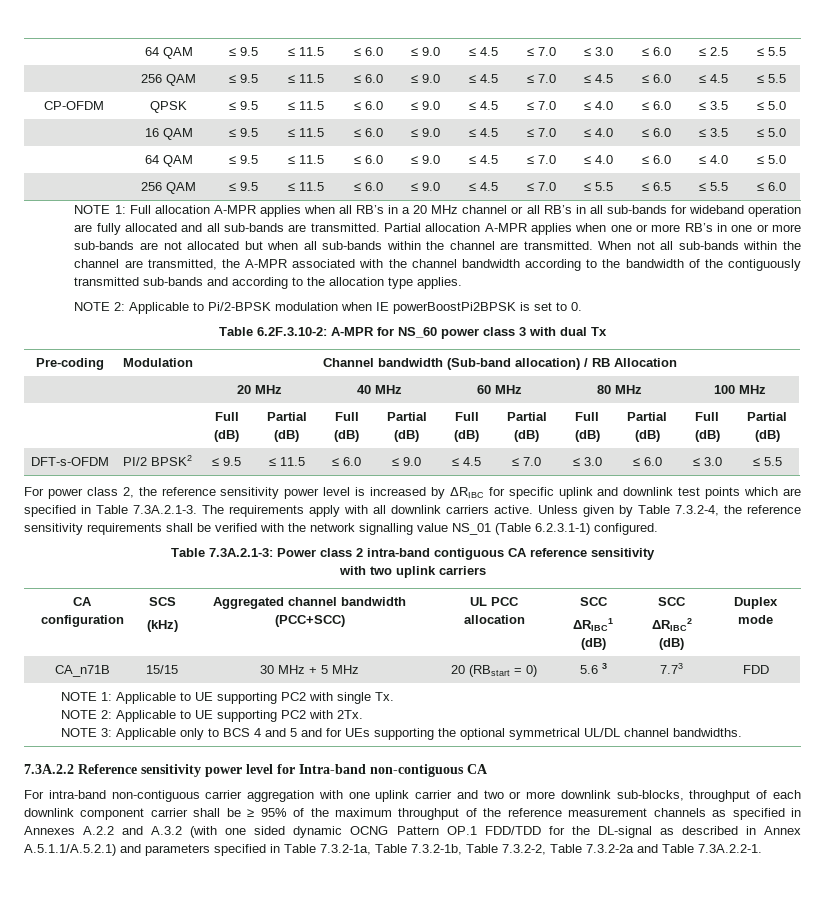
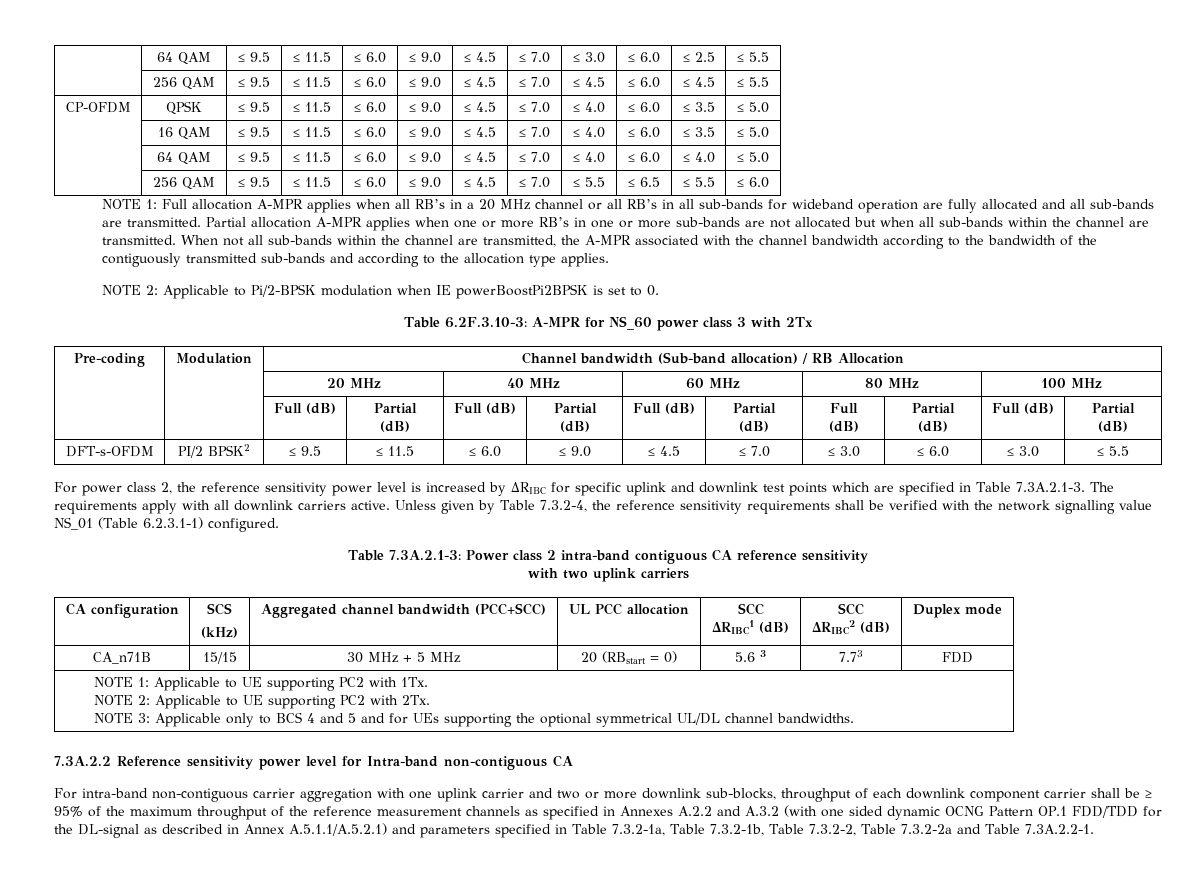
- Table 6.2F.3.10-2: A-MPR for NS_60 power class 3 with dual Tx
+ Table 6.2F.3.10-3: A-MPR for NS_60 power class 3 with 2Tx
- NOTE 1: Applicable to UE supporting PC2 with single Tx.
+ NOTE 1: Applicable to UE supporting PC2 with 1Tx.

